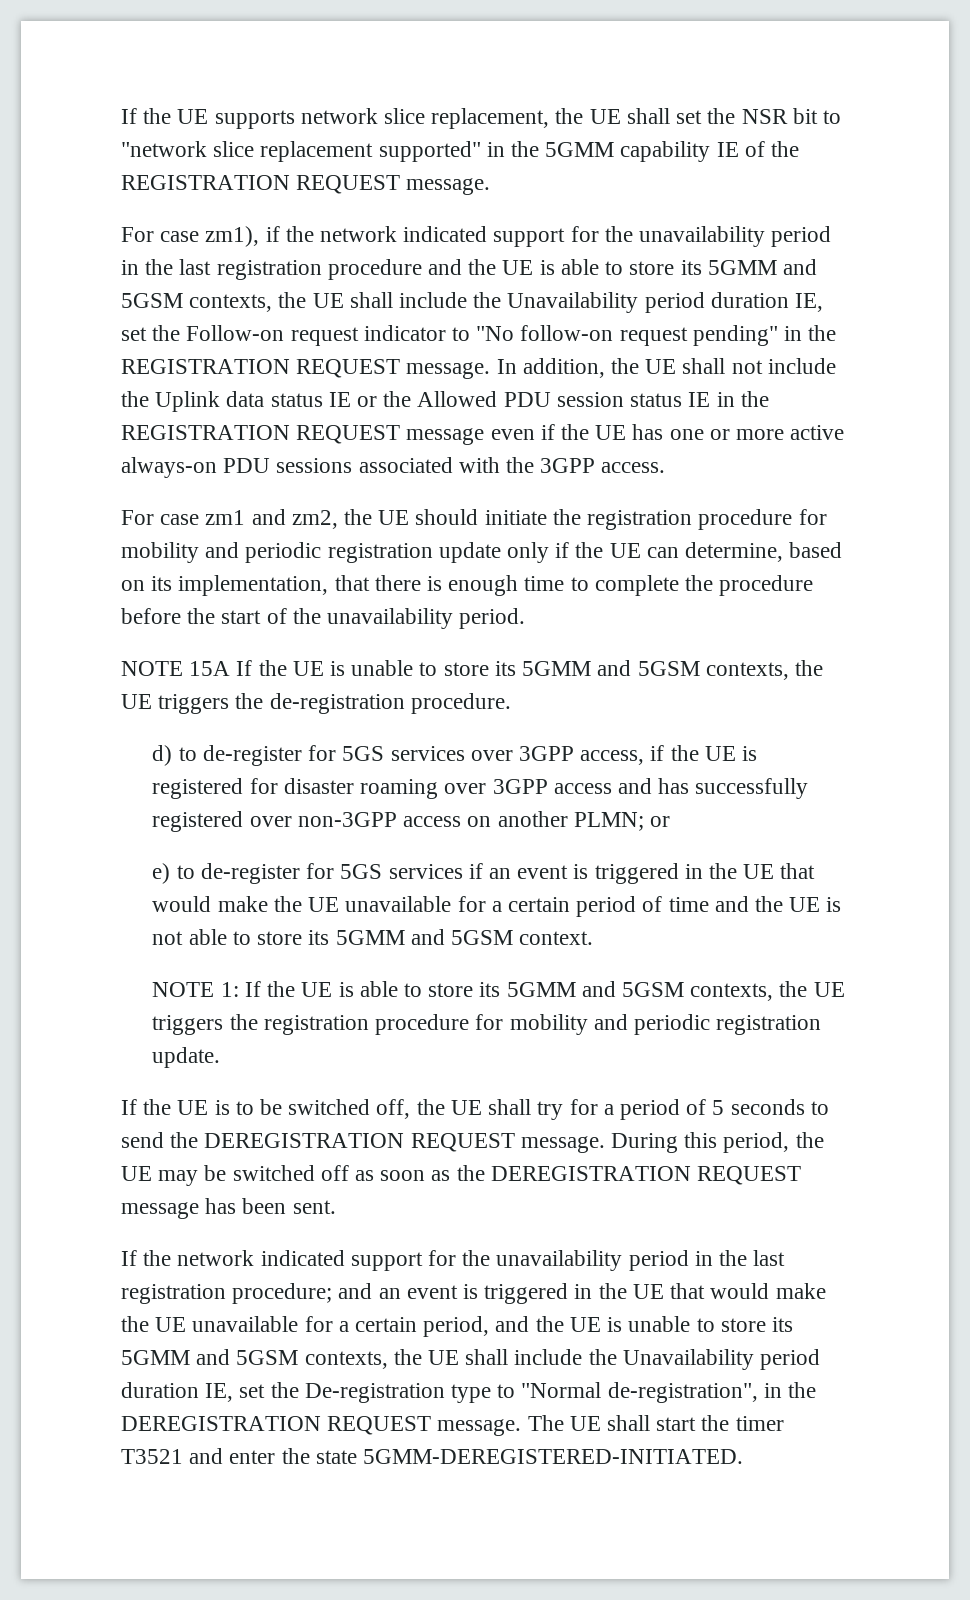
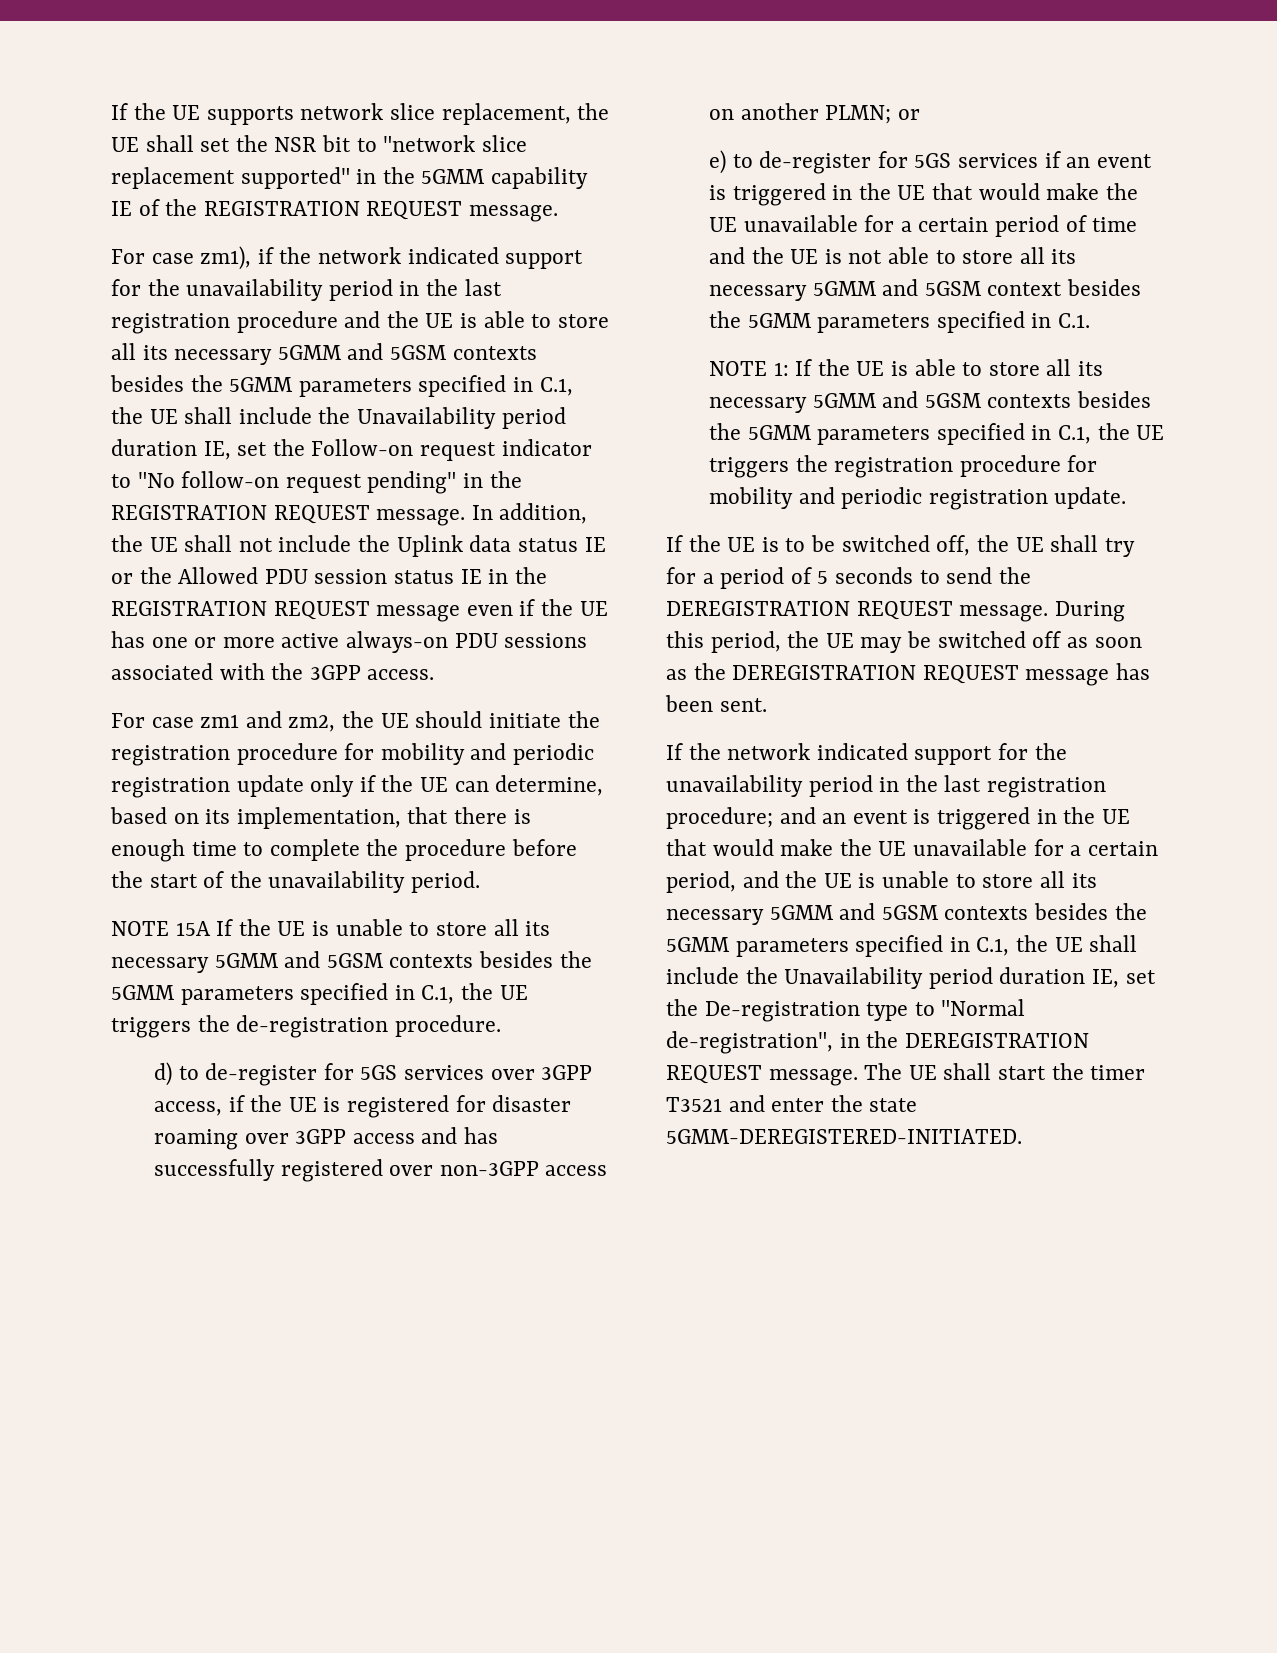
- For case zm1), if the network indicated support for the unavailability period in the last registration procedure and the UE is able to store its 5GMM and 5GSM contexts, the UE shall include the Unavailability period duration IE, set the Follow-on request indicator to "No follow-on request pending" in the REGISTRATION REQUEST message.
+ For case zm1), if the network indicated support for the unavailability period in the last registration procedure and the UE is able to store all its necessary 5GMM and 5GSM contexts besides the 5GMM parameters specified in C.1, the UE shall include the Unavailability period duration IE, set the Follow-on request indicator to "No follow-on request pending" in the REGISTRATION REQUEST message.
- NOTE 15A If the UE is unable to store its 5GMM and 5GSM contexts, the UE triggers the de-registration procedure.
+ NOTE 15A If the UE is unable to store all its necessary 5GMM and 5GSM contexts besides the 5GMM parameters specified in C.1, the UE triggers the de-registration procedure.
- e) to de-register for 5GS services if an event is triggered in the UE that would make the UE unavailable for a certain period of time and the UE is not able to store its 5GMM and 5GSM context.
+ e) to de-register for 5GS services if an event is triggered in the UE that would make the UE unavailable for a certain period of time and the UE is not able to store all its necessary 5GMM and 5GSM context besides the 5GMM parameters specified in C.1.
- NOTE 1: If the UE is able to store its 5GMM and 5GSM contexts, the UE triggers the registration procedure for mobility and periodic registration update.
+ NOTE 1: If the UE is able to store all its necessary 5GMM and 5GSM contexts besides the 5GMM parameters specified in C.1, the UE triggers the registration procedure for mobility and periodic registration update.
- If the network indicated support for the unavailability period in the last registration procedure; and an event is triggered in the UE that would make the UE unavailable for a certain period, and the UE is unable to store its 5GMM and 5GSM contexts, the UE shall include the Unavailability period duration IE, set the De-registration type to "Normal de-registration", in the DEREGISTRATION REQUEST message.
+ If the network indicated support for the unavailability period in the last registration procedure; and an event is triggered in the UE that would make the UE unavailable for a certain period, and the UE is unable to store all its necessary 5GMM and 5GSM contexts besides the 5GMM parameters specified in C.1, the UE shall include the Unavailability period duration IE, set the De-registration type to "Normal de-registration", in the DEREGISTRATION REQUEST message.

